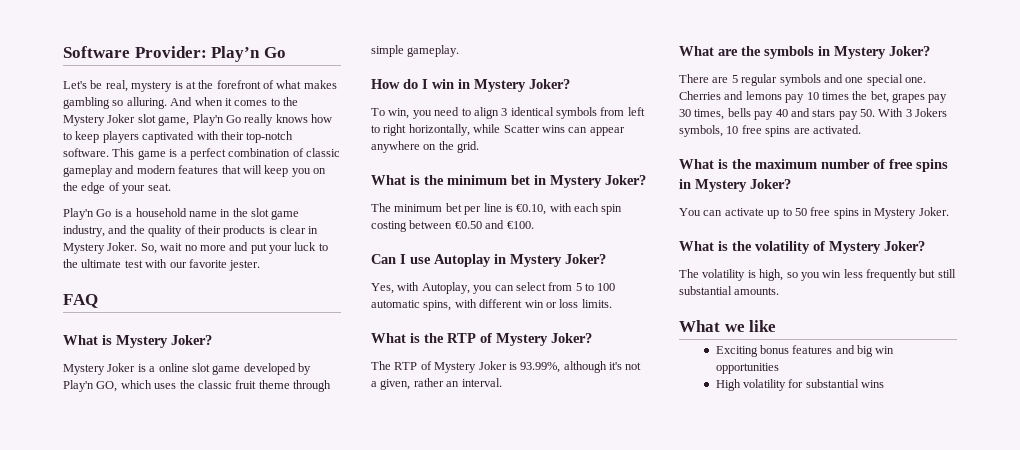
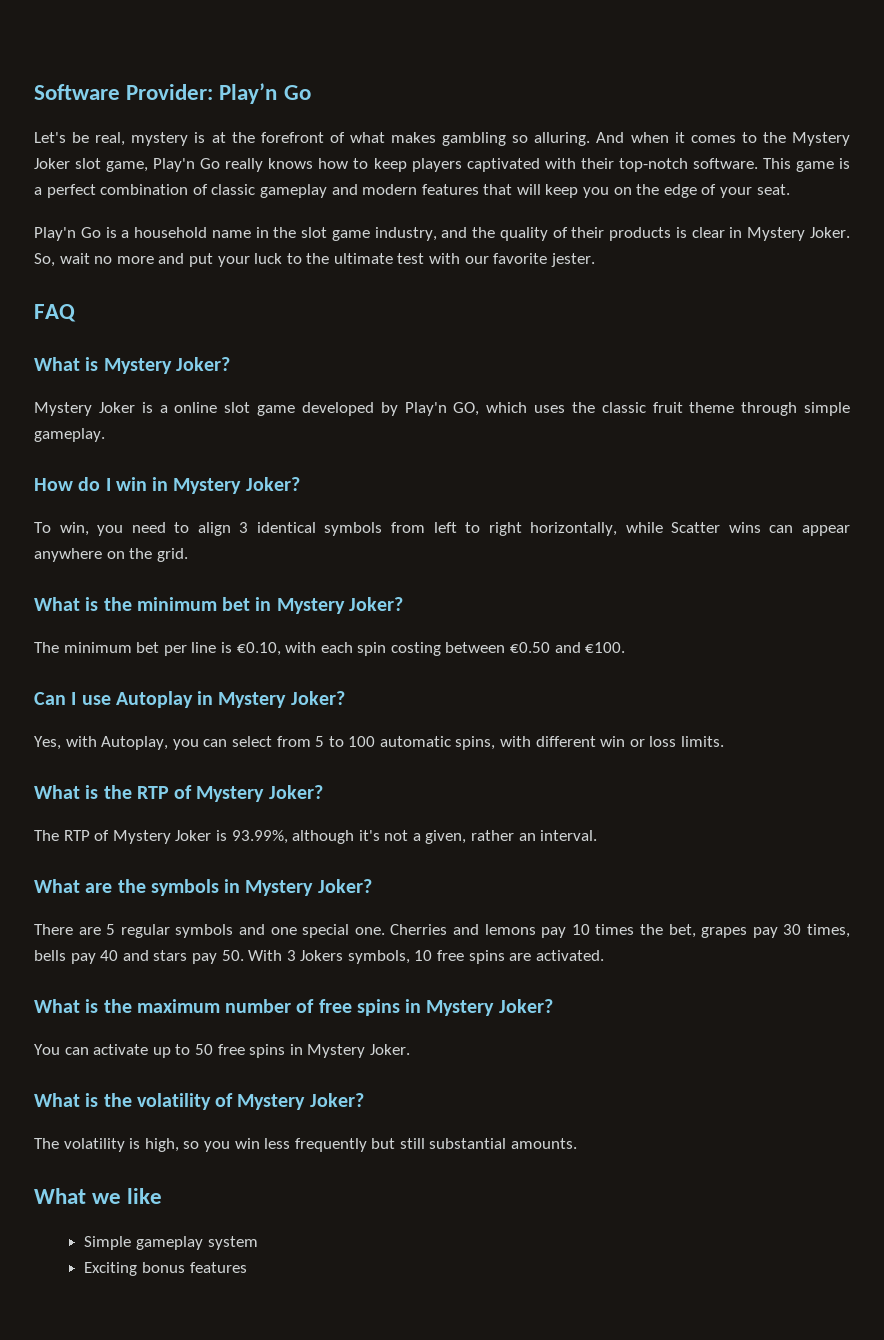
+ Simple gameplay system
- Exciting bonus features and big win opportunities
- High volatility for substantial wins
+ Exciting bonus features

